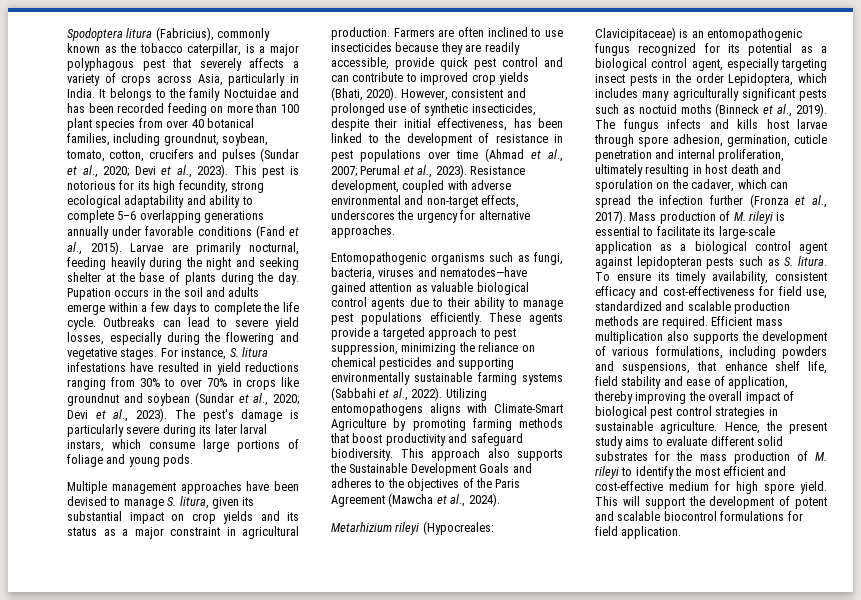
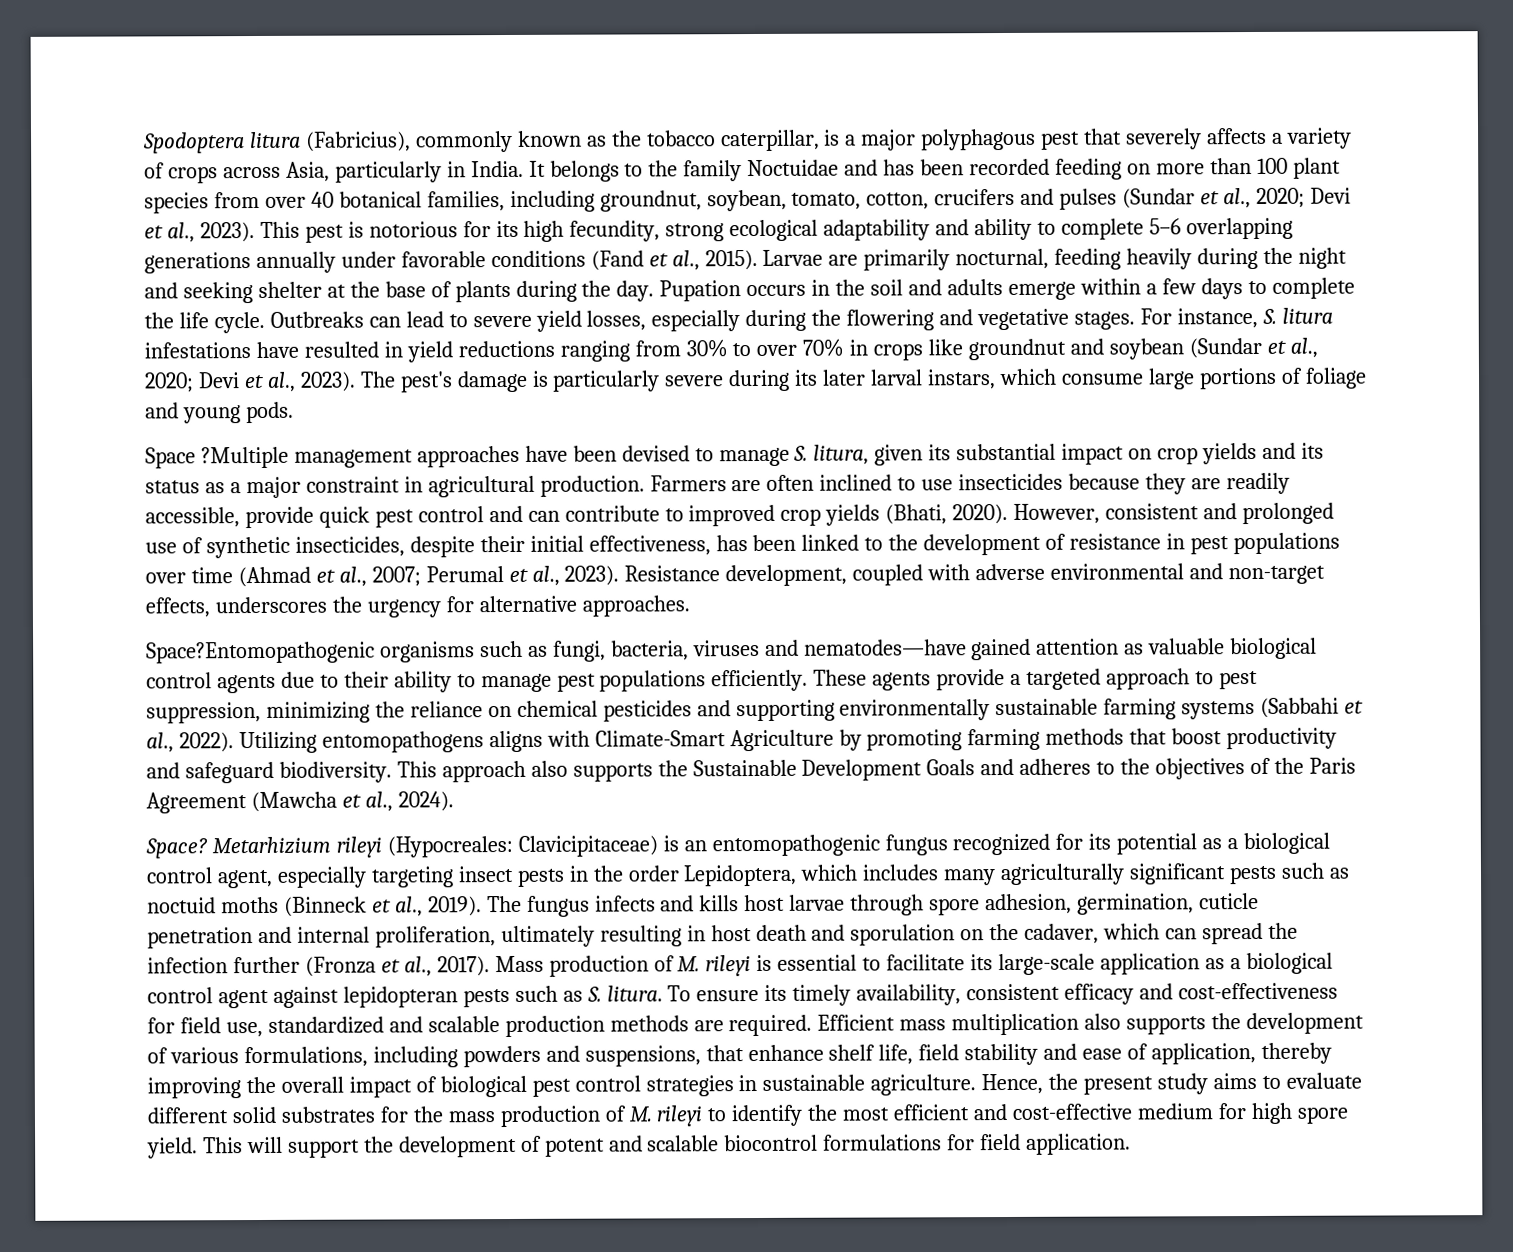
- Multiple management approaches have been devised to manage S. litura, given its substantial impact on crop yields and its status as a major constraint in agricultural production.
+ Space ?Multiple management approaches have been devised to manage S. litura, given its substantial impact on crop yields and its status as a major constraint in agricultural production.
- Entomopathogenic organisms such as fungi, bacteria, viruses and nematodes—have gained attention as valuable biological control agents due to their ability to manage pest populations efficiently.
+ Space?Entomopathogenic organisms such as fungi, bacteria, viruses and nematodes—have gained attention as valuable biological control agents due to their ability to manage pest populations efficiently.
+ Space?

